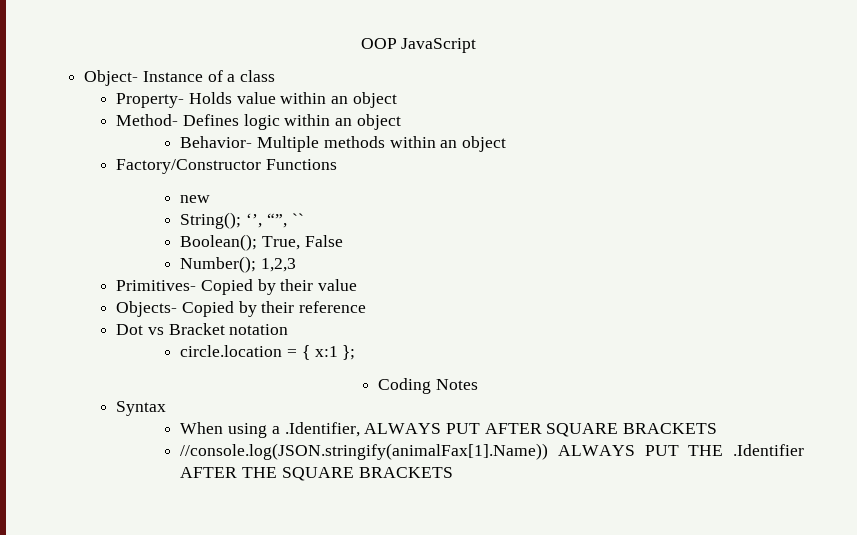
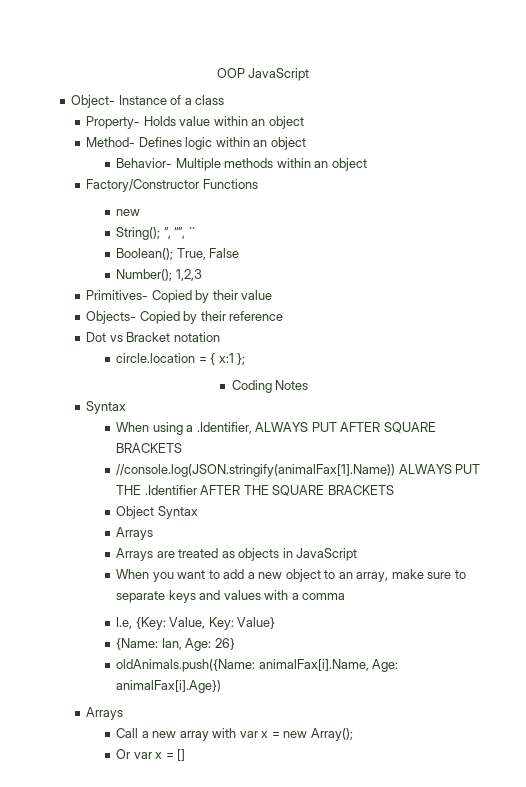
+ Object Syntax
+ Arrays
+ Arrays are treated as objects in JavaScript
+ When you want to add a new object to an array, make sure to separate keys and values with a comma
+ I.e, {Key: Value, Key: Value}
+ {Name: Ian, Age: 26}
+ oldAnimals.push({Name: animalFax[i].Name, Age: animalFax[i].Age})
+ Arrays
+ Call a new array with var x = new Array();
+ Or var x = []

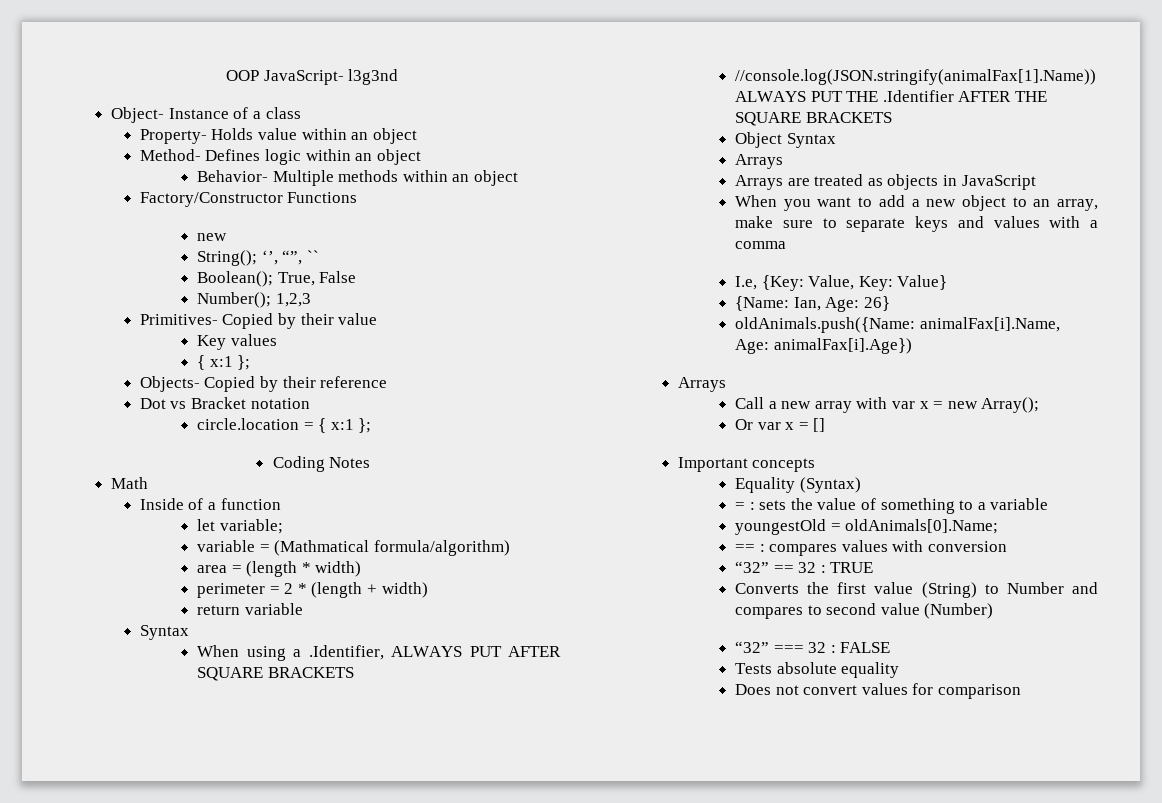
- OOP JavaScript
+ OOP JavaScript- l3g3nd
+ Key values
+ { x:1 };
+ Math
+ Inside of a function
+ let variable;
+ variable = (Mathmatical formula/algorithm)
+ area = (length * width)
+ perimeter = 2 * (length + width)
+ return variable
+ Important concepts
+ Equality (Syntax)
+ = : sets the value of something to a variable
+ youngestOld = oldAnimals[0].Name;
+ == : compares values with conversion
+ “32” == 32 : TRUE
+ Converts the first value (String) to Number and compares to second value (Number)
+ “32” === 32 : FALSE
+ Tests absolute equality
+ Does not convert values for comparison

